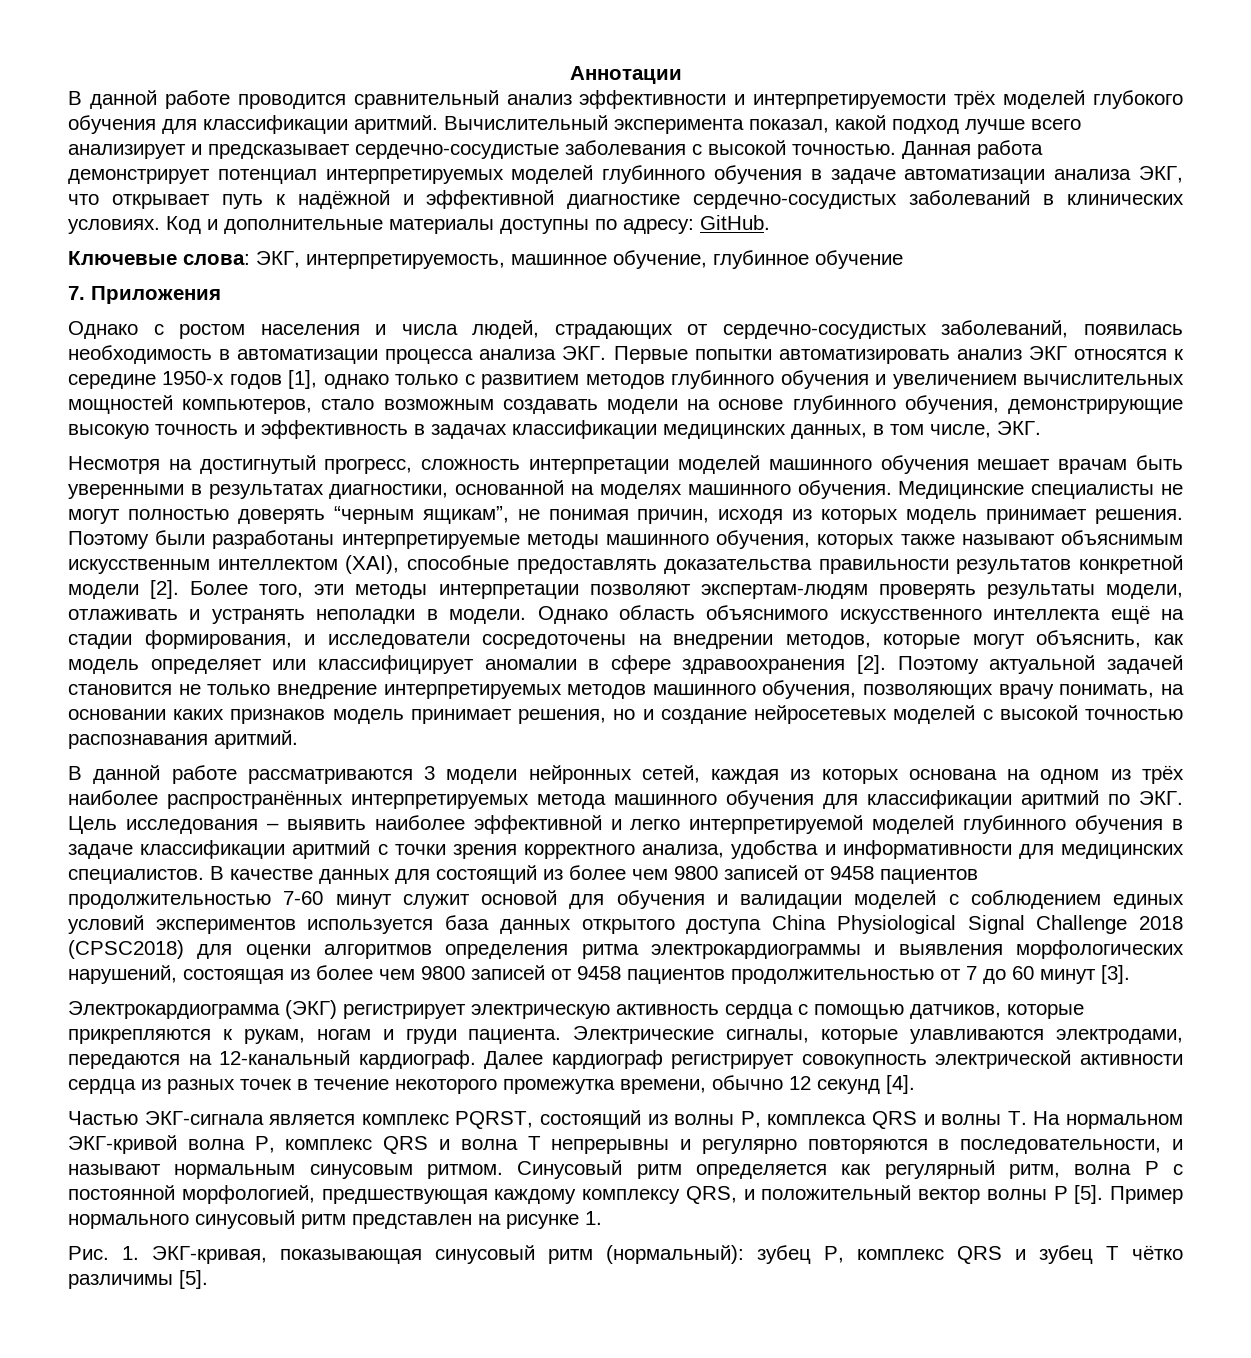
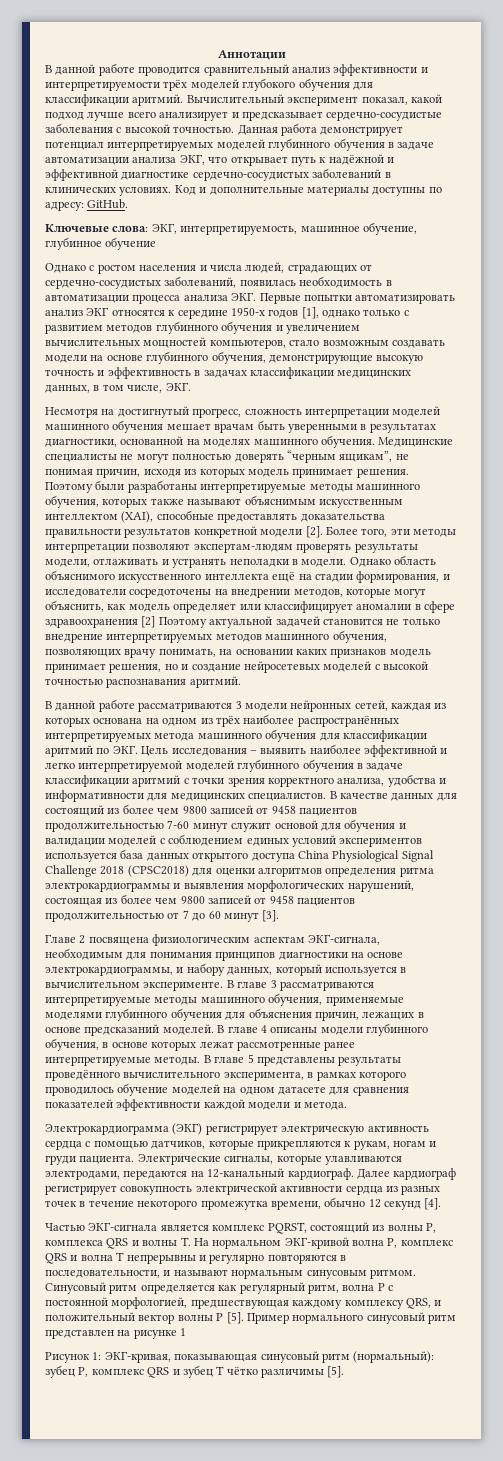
- Вычислительный эксперимента показал, какой подход лучше всего анализирует и предсказывает сердечно-сосудистые заболевания с высокой точностью.
+ Вычислительный эксперимент показал, какой подход лучше всего анализирует и предсказывает сердечно-сосудистые заболевания с высокой точностью.
- 7. Приложения
- Однако область объяснимого искусственного интеллекта ещё на стадии формирования, и исследователи сосредоточены на внедрении методов, которые могут объяснить, как модель определяет или классифицирует аномалии в сфере здравоохранения [2]. Поэтому актуальной задачей становится не только внедрение интерпретируемых методов машинного обучения, позволяющих врачу понимать, на основании каких признаков модель принимает решения, но и создание нейросетевых моделей с высокой точностью распознавания аритмий.
+ Однако область объяснимого искусственного интеллекта ещё на стадии формирования, и исследователи сосредоточены на внедрении методов, которые могут объяснить, как модель определяет или классифицирует аномалии в сфере здравоохранения [2] Поэтому актуальной задачей становится не только внедрение интерпретируемых методов машинного обучения, позволяющих врачу понимать, на основании каких признаков модель принимает решения, но и создание нейросетевых моделей с высокой точностью распознавания аритмий.
+ Главе 2 посвящена физиологическим аспектам ЭКГ-сигнала, необходимым для понимания принципов диагностики на основе электрокардиограммы, и набору данных, который используется в вычислительном эксперименте. В главе 3 рассматриваются интерпретируемые методы машинного обучения, применяемые моделями глубинного обучения для объяснения причин, лежащих в основе предсказаний моделей. В главе 4 описаны модели глубинного обучения, в основе которых лежат рассмотренные ранее интерпретируемые методы. В главе 5 представлены результаты проведённого вычислительного эксперимента, в рамках которого проводилось обучение моделей на одном датасете для сравнения показателей эффективности каждой модели и метода.
- Пример нормального синусовый ритм представлен на рисунке 1.
- Рис. 1. ЭКГ-кривая, показывающая синусовый ритм (нормальный): зубец P, комплекс QRS и зубец T чётко различимы [5].
+ Пример нормального синусовый ритм представлен на рисунке 1
+ Рисунок 1: ЭКГ-кривая, показывающая синусовый ритм (нормальный): зубец P, комплекс QRS и зубец T чётко различимы [5].

